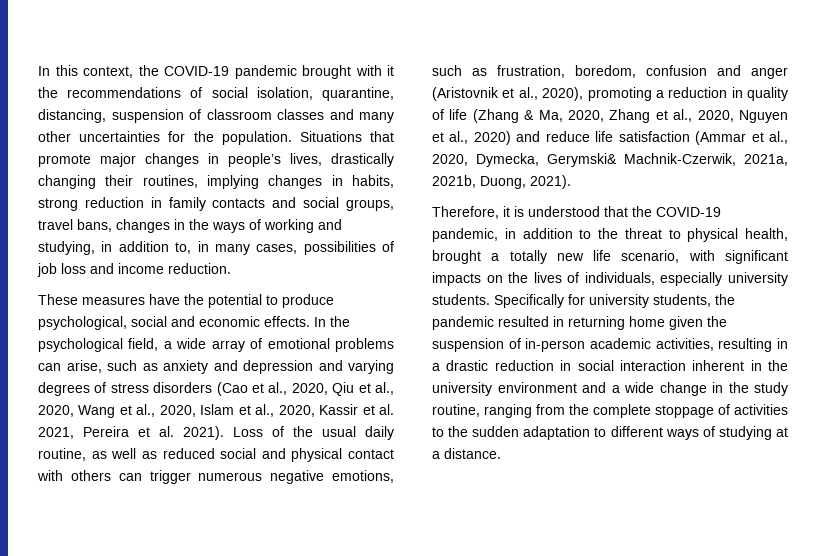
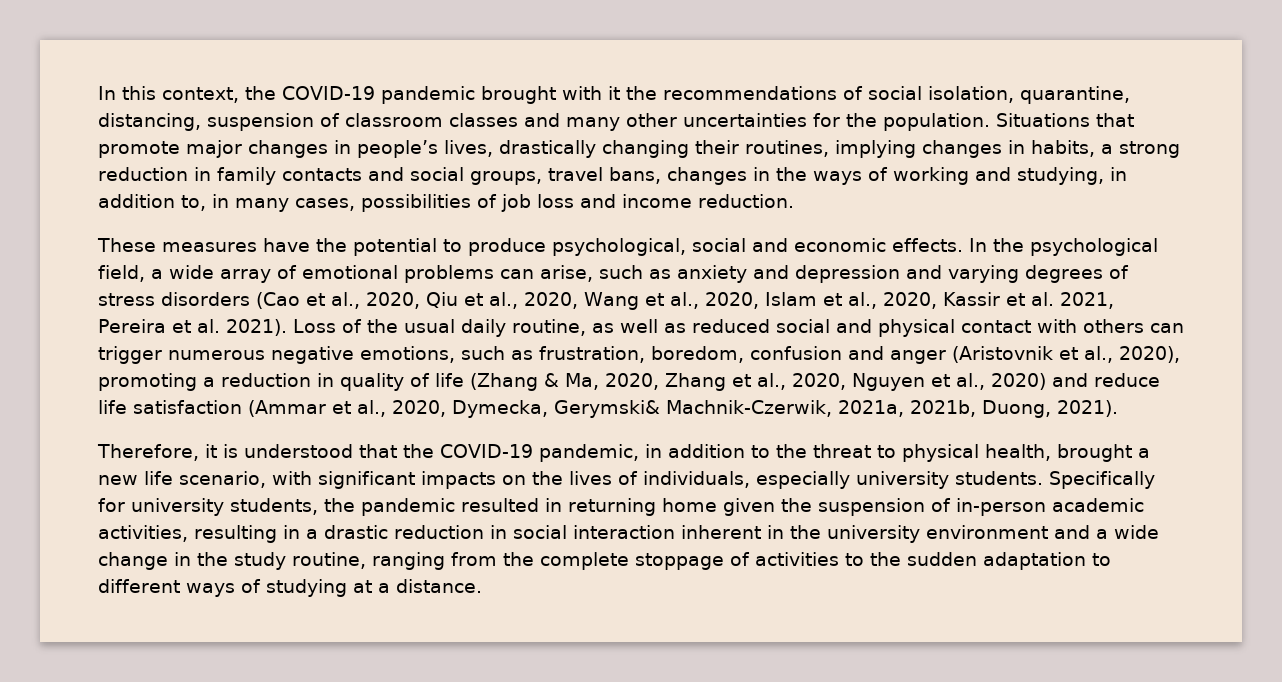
- Situations that promote major changes in people’s lives, drastically changing their routines, implying changes in habits, strong reduction in family contacts and social groups, travel bans, changes in the ways of working and studying, in addition to, in many cases, possibilities of job loss and income reduction.
+ Situations that promote major changes in people’s lives, drastically changing their routines, implying changes in habits, a strong reduction in family contacts and social groups, travel bans, changes in the ways of working and studying, in addition to, in many cases, possibilities of job loss and income reduction.
- Therefore, it is understood that the COVID-19 pandemic, in addition to the threat to physical health, brought a totally new life scenario, with significant impacts on the lives of individuals, especially university students.
+ Therefore, it is understood that the COVID-19 pandemic, in addition to the threat to physical health, brought a new life scenario, with significant impacts on the lives of individuals, especially university students.

